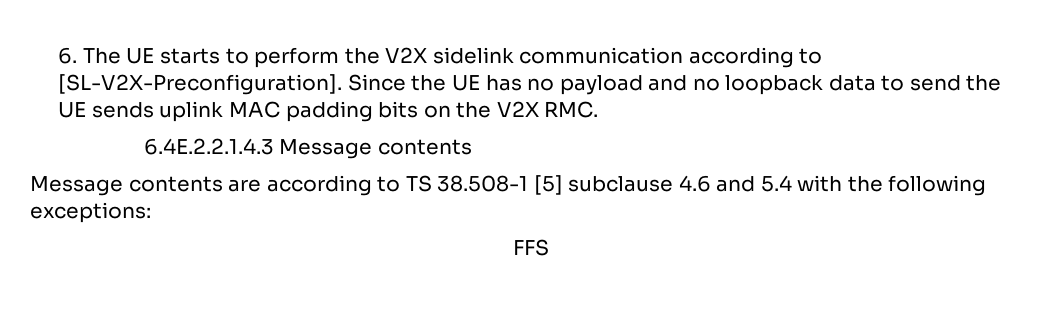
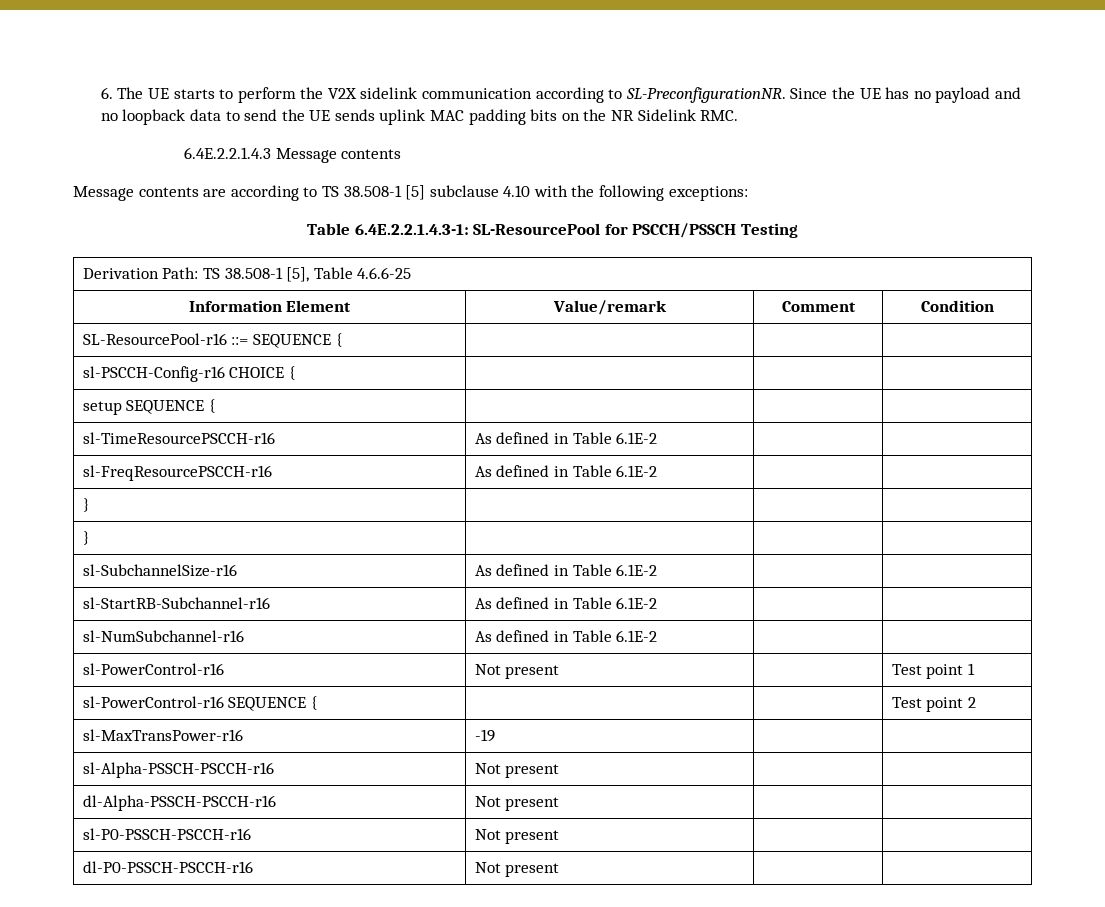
- 6. The UE starts to perform the V2X sidelink communication according to [SL-V2X-Preconfiguration].
+ 6. The UE starts to perform the V2X sidelink communication according to SL-PreconfigurationNR.
- Since the UE has no payload and no loopback data to send the UE sends uplink MAC padding bits on the V2X RMC.
+ Since the UE has no payload and no loopback data to send the UE sends uplink MAC padding bits on the NR Sidelink RMC.
- Message contents are according to TS 38.508-1 [5] subclause 4.6 and 5.4 with the following exceptions:
+ Message contents are according to TS 38.508-1 [5] subclause 4.10 with the following exceptions:
- FFS
+ Table 6.4E.2.2.1.4.3-1: SL-ResourcePool for PSCCH/PSSCH Testing
+ Derivation Path: TS 38.508-1 [5], Table 4.6.6-25
+ Information Element | Value/remark | Comment | Condition
+ SL-ResourcePool-r16 ::= SEQUENCE { | | |
+ sl-PSCCH-Config-r16 CHOICE { | | |
+ setup SEQUENCE { | | |
+ sl-TimeResourcePSCCH-r16 | As defined in Table 6.1E-2 | |
+ sl-FreqResourcePSCCH-r16 | As defined in Table 6.1E-2 | |
+ } | | |
+ } | | |
+ sl-SubchannelSize-r16 | As defined in Table 6.1E-2 | |
+ sl-StartRB-Subchannel-r16 | As defined in Table 6.1E-2 | |
+ sl-NumSubchannel-r16 | As defined in Table 6.1E-2 | |
+ sl-PowerControl-r16 | Not present | | Test point 1
+ sl-PowerControl-r16 SEQUENCE { | | | Test point 2
+ sl-MaxTransPower-r16 | -19 | |
+ sl-Alpha-PSSCH-PSCCH-r16 | Not present | |
+ dl-Alpha-PSSCH-PSCCH-r16 | Not present | |
+ sl-P0-PSSCH-PSCCH-r16 | Not present | |
+ dl-P0-PSSCH-PSCCH-r16 | Not present | |

